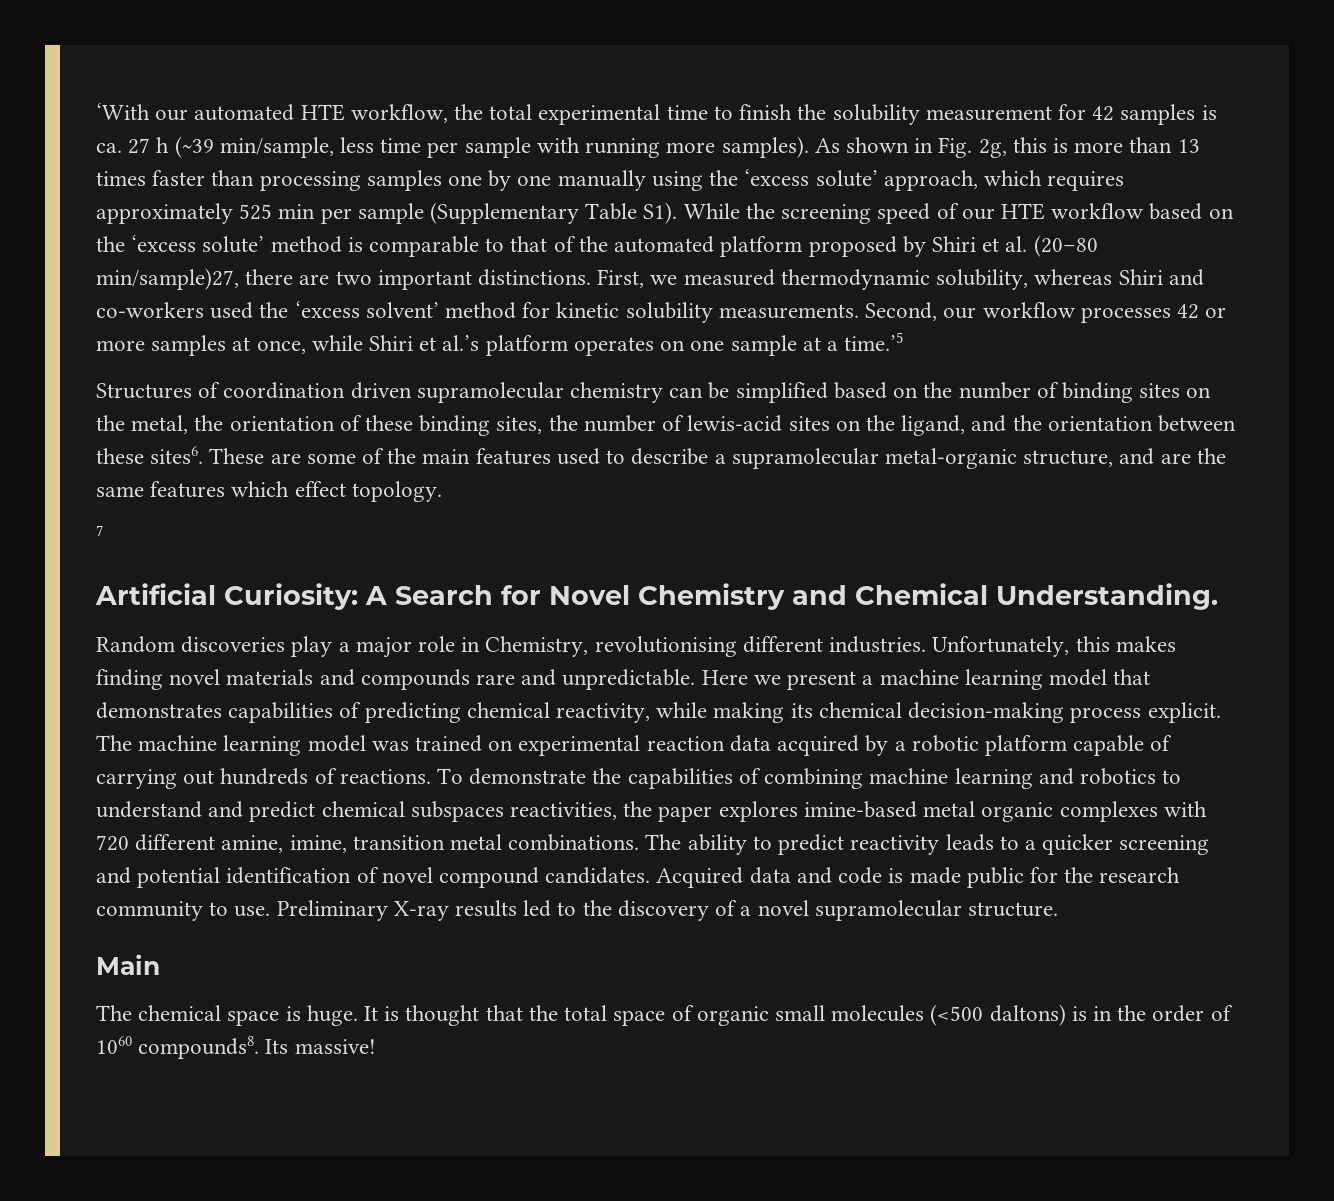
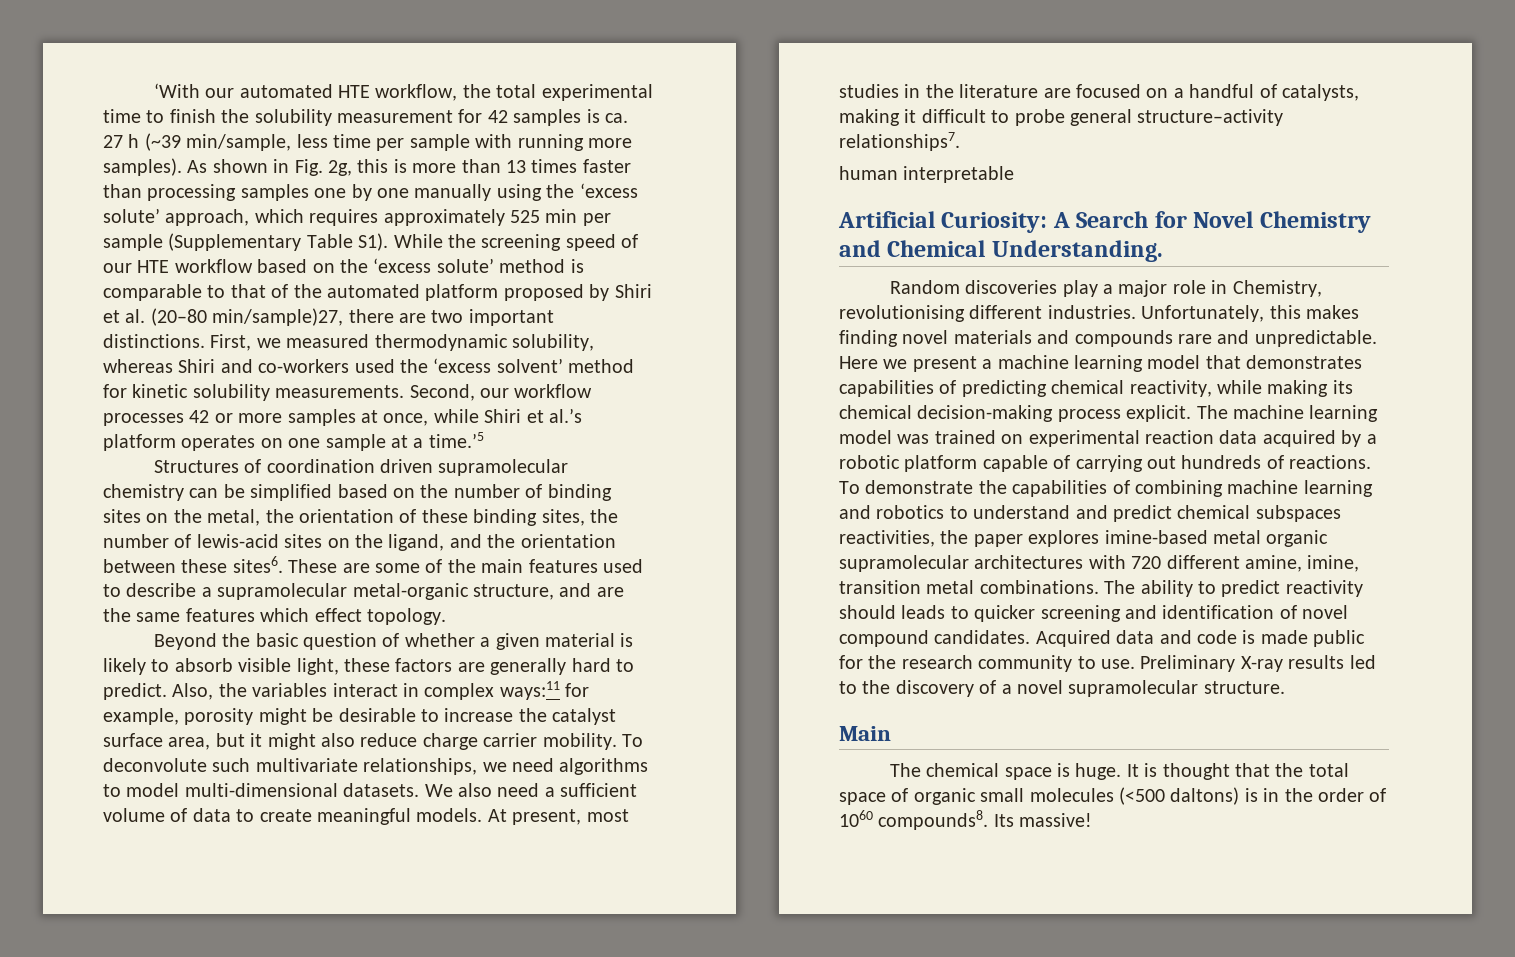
- 7
+ Beyond the basic question of whether a given material is likely to absorb visible light, these factors are generally hard to predict. Also, the variables interact in complex ways:11 for example, porosity might be desirable to increase the catalyst surface area, but it might also reduce charge carrier mobility. To deconvolute such multivariate relationships, we need algorithms to model multi-dimensional datasets. We also need a sufficient volume of data to create meaningful models. At present, most studies in the literature are focused on a handful of catalysts, making it difficult to probe general structure–activity relationships7.
+ human interpretable
- To demonstrate the capabilities of combining machine learning and robotics to understand and predict chemical subspaces reactivities, the paper explores imine-based metal organic complexes with 720 different amine, imine, transition metal combinations.
+ To demonstrate the capabilities of combining machine learning and robotics to understand and predict chemical subspaces reactivities, the paper explores imine-based metal organic supramolecular architectures with 720 different amine, imine, transition metal combinations.
- The ability to predict reactivity leads to a quicker screening and potential identification of novel compound candidates.
+ The ability to predict reactivity should leads to quicker screening and identification of novel compound candidates.

